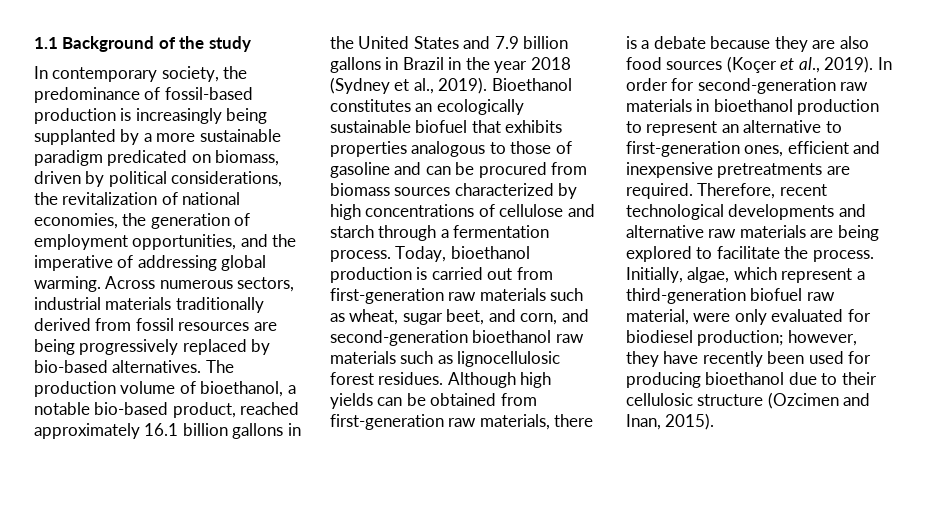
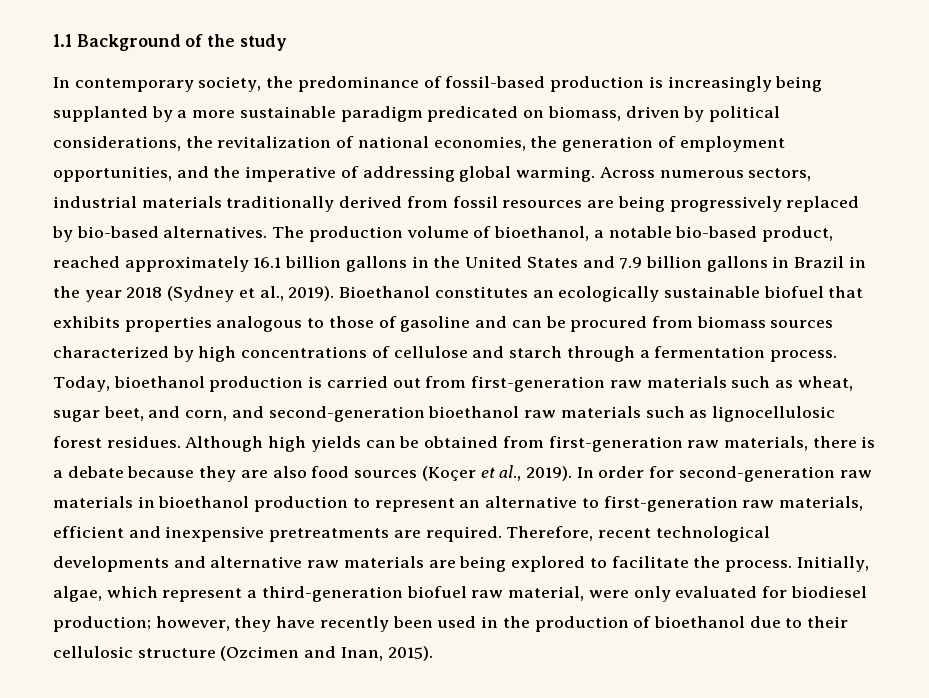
- In order for second-generation raw materials in bioethanol production to represent an alternative to first-generation ones, efficient and inexpensive pretreatments are required.
+ In order for second-generation raw materials in bioethanol production to represent an alternative to first-generation raw materials, efficient and inexpensive pretreatments are required.
- Initially, algae, which represent a third-generation biofuel raw material, were only evaluated for biodiesel production; however, they have recently been used for producing bioethanol due to their cellulosic structure (Ozcimen and Inan, 2015).
+ Initially, algae, which represent a third-generation biofuel raw material, were only evaluated for biodiesel production; however, they have recently been used in the production of bioethanol due to their cellulosic structure (Ozcimen and Inan, 2015).

